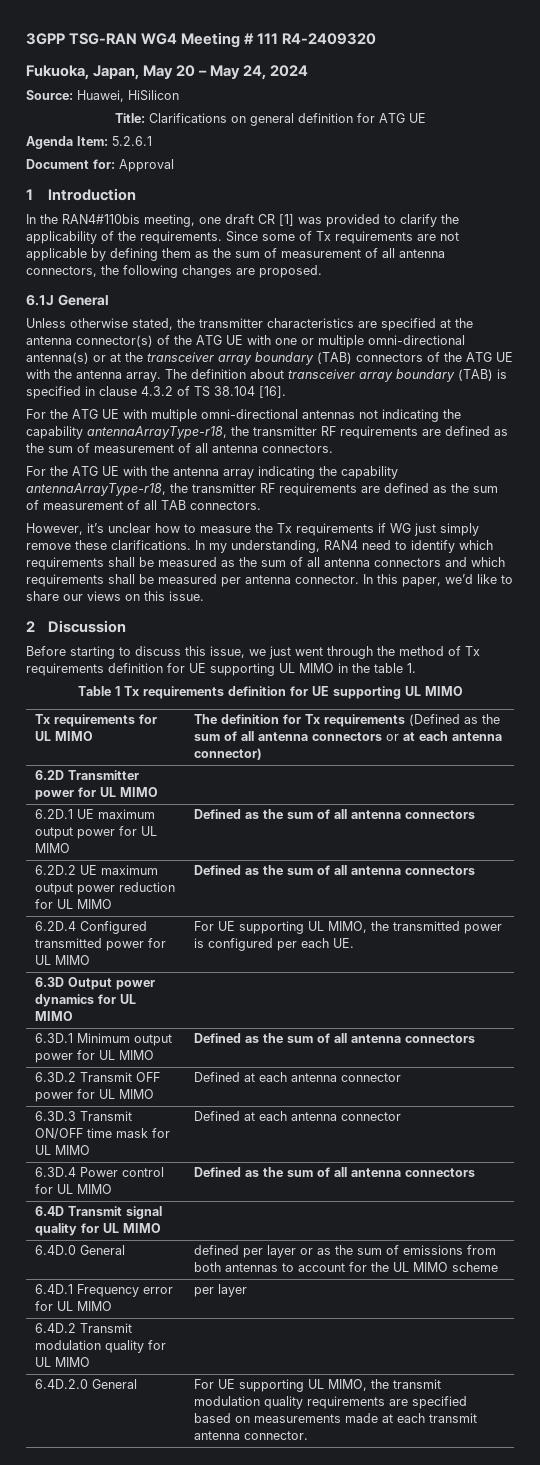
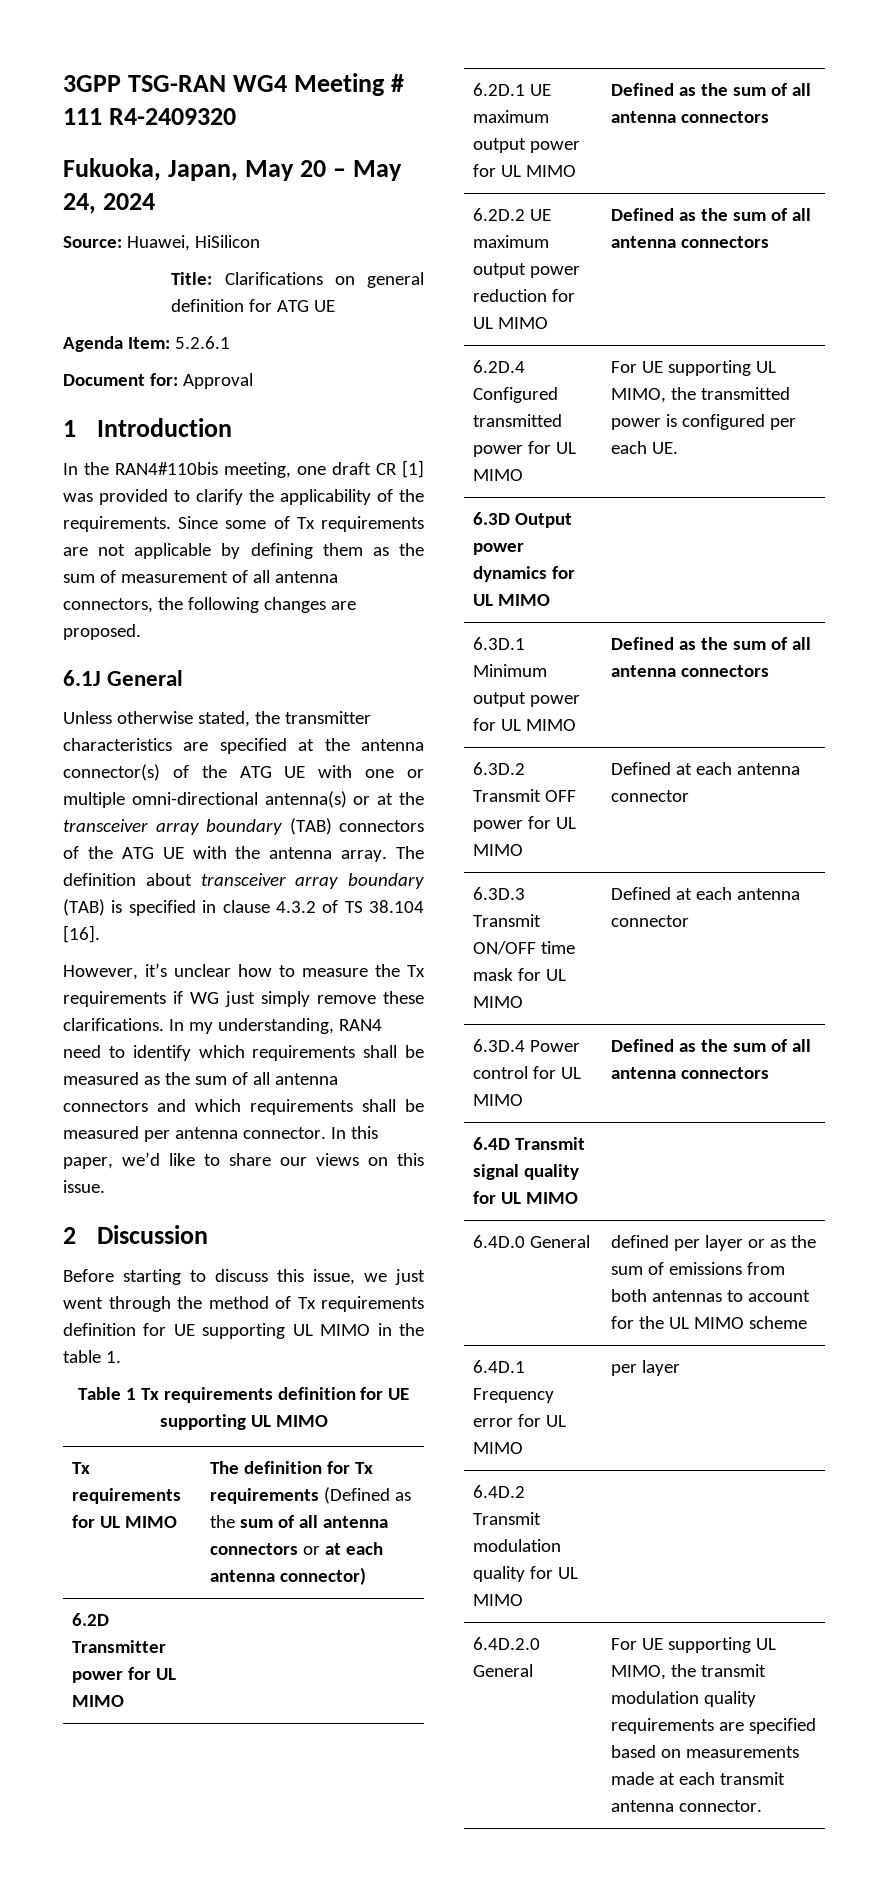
- For the ATG UE with multiple omni-directional antennas not indicating the capability antennaArrayType-r18, the transmitter RF requirements are defined as the sum of measurement of all antenna connectors.
- For the ATG UE with the antenna array indicating the capability antennaArrayType-r18, the transmitter RF requirements are defined as the sum of measurement of all TAB connectors.

